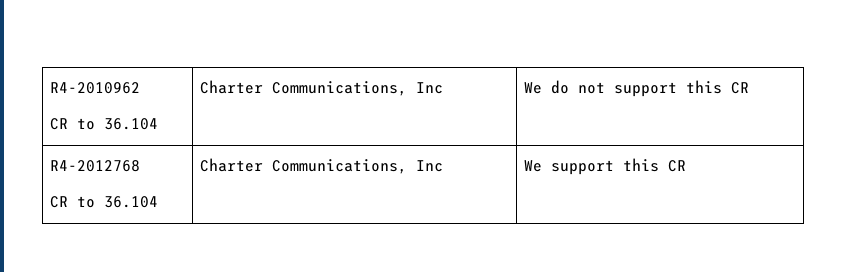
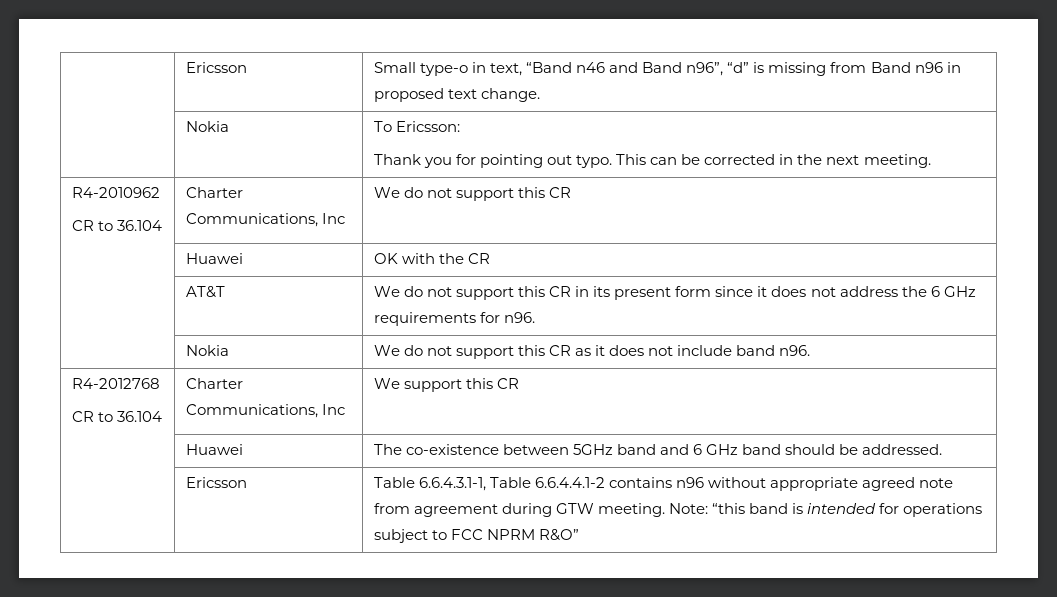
+ | Ericsson | Small type-o in text, “Band n46 and Band n96”, “d” is missing from Band n96 in proposed text change.
+ | Nokia | To Ericsson:
+ Thank you for pointing out typo. This can be corrected in the next meeting.
+ | Huawei | OK with the CR
+ | AT&T | We do not support this CR in its present form since it does not address the 6 GHz requirements for n96.
+ | Nokia | We do not support this CR as it does not include band n96.
+ | Huawei | The co-existence between 5GHz band and 6 GHz band should be addressed.
+ | Ericsson | Table 6.6.4.3.1-1, Table 6.6.4.4.1-2 contains n96 without appropriate agreed note from agreement during GTW meeting. Note: “this band is intended for operations subject to FCC NPRM R&O”

